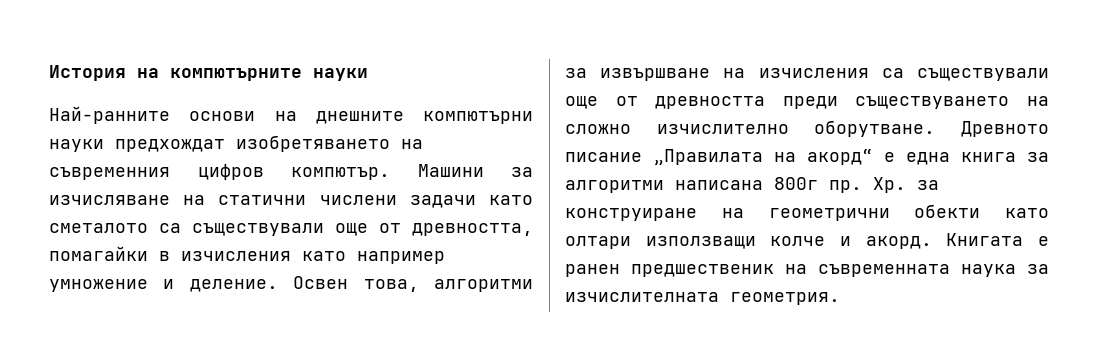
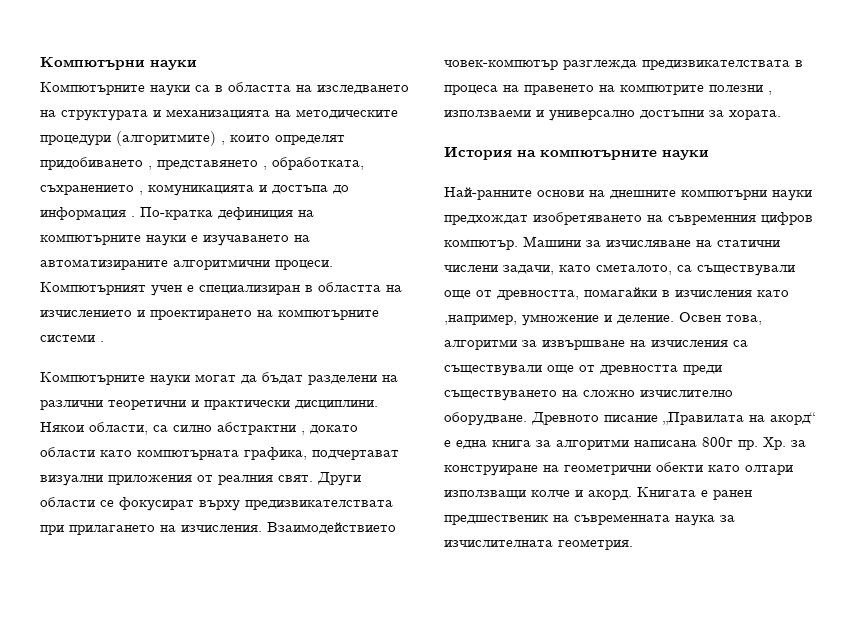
+ Компютърни науки
+ Компютърните науки са в областта на изследването на структурата и механизацията на методическите процедури (алгоритмите) , които определят придобиването , представянето , обработката, съхранението , комуникацията и достъпа до информация . По-кратка дефиниция на компютърните науки е изучаването на автоматизираните алгоритмични процеси. Компютърният учен е специализиран в областта на изчислението и проектирането на компютърните системи .
+ Компютърните науки могат да бъдат разделени на различни теоретични и практически дисциплини. Някои области, са силно абстрактни , докато области като компютърната графика, подчертават визуални приложения от реалния свят. Други области се фокусират върху предизвикателствата при прилагането на изчисления. Взаимодействието човек-компютър разглежда предизвикателствата в процеса на правенето на компютрите полезни , използваеми и универсално достъпни за хората.
- Машини за изчисляване на статични числени задачи като сметалото са съществували още от древността, помагайки в изчисления като например умножение и деление.
+ Машини за изчисляване на статични числени задачи, като сметалото, са съществували още от древността, помагайки в изчисления като ,например, умножение и деление.
- Освен това, алгоритми за извършване на изчисления са съществували още от древността преди съществуването на сложно изчислително оборутване.
+ Освен това, алгоритми за извършване на изчисления са съществували още от древността преди съществуването на сложно изчислително оборудване.

